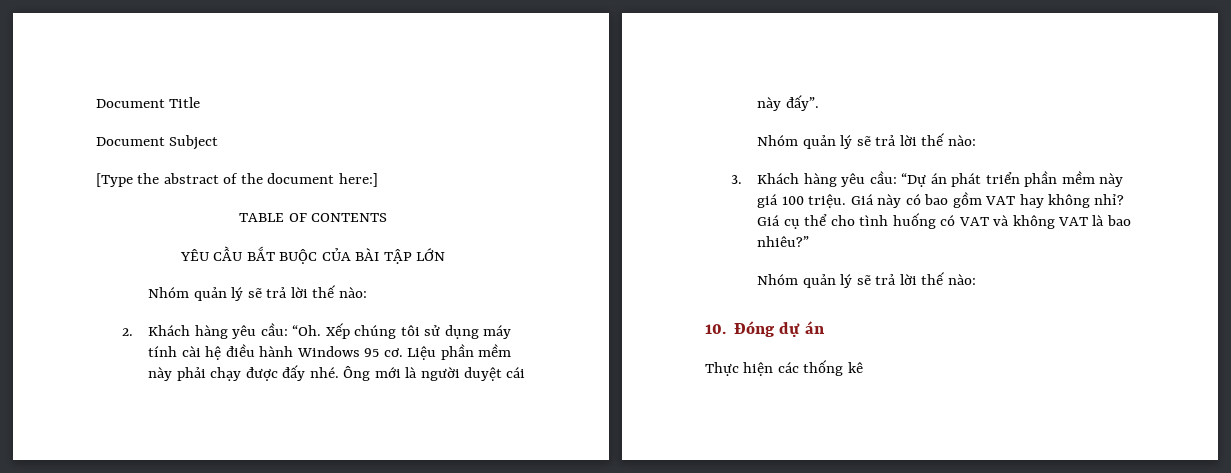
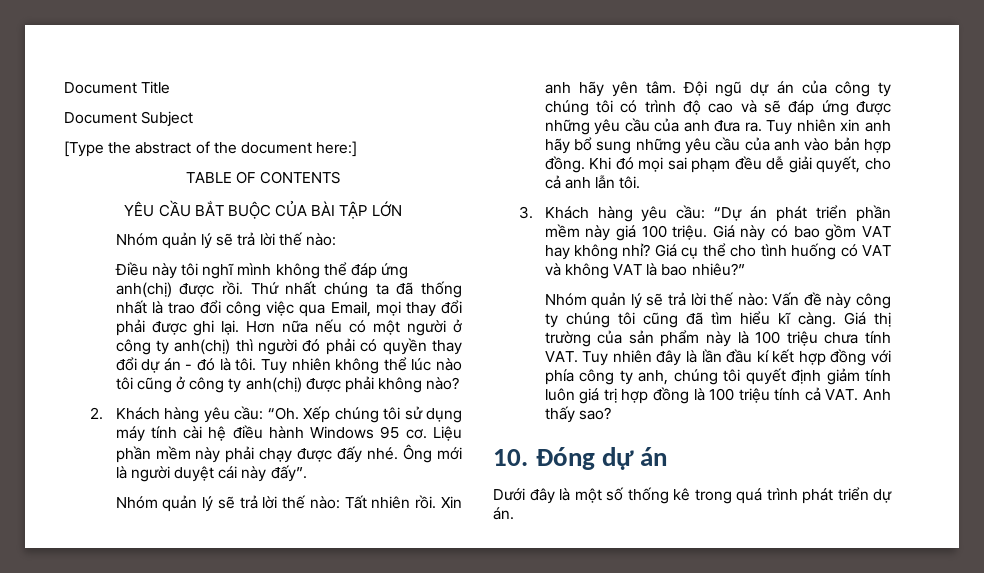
+ Điều này tôi nghĩ mình không thể đáp ứng anh(chị) được rồi. Thứ nhất chúng ta đã thống nhất là trao đổi công việc qua Email, mọi thay đổi phải được ghi lại. Hơn nữa nếu có một người ở công ty anh(chị) thì người đó phải có quyền thay đổi dự án - đó là tôi. Tuy nhiên không thể lúc nào tôi cũng ở công ty anh(chị) được phải không nào?
  Ông mới là người duyệt cái này đấy”.
- Nhóm quản lý sẽ trả lời thế nào:
+ Nhóm quản lý sẽ trả lời thế nào: Tất nhiên rồi. Xin anh hãy yên tâm. Đội ngũ dự án của công ty chúng tôi có trình độ cao và sẽ đáp ứng được những yêu cầu của anh đưa ra. Tuy nhiên xin anh hãy bổ sung những yêu cầu của anh vào bản hợp đồng. Khi đó mọi sai phạm đều dễ giải quyết, cho cả anh lẫn tôi.
  Giá cụ thể cho tình huống có VAT và không VAT là bao nhiêu?”
- Nhóm quản lý sẽ trả lời thế nào:
+ Nhóm quản lý sẽ trả lời thế nào: Vấn đề này công ty chúng tôi cũng đã tìm hiểu kĩ càng. Giá thị trường của sản phẩm này là 100 triệu chưa tính VAT. Tuy nhiên đây là lần đầu kí kết hợp đồng với phía công ty anh, chúng tôi quyết định giảm tính luôn giá trị hợp đồng là 100 triệu tính cả VAT. Anh thấy sao?
  10. Đóng dự án
- Thực hiện các thống kê
+ Dưới đây là một số thống kê trong quá trình phát triển dự án.

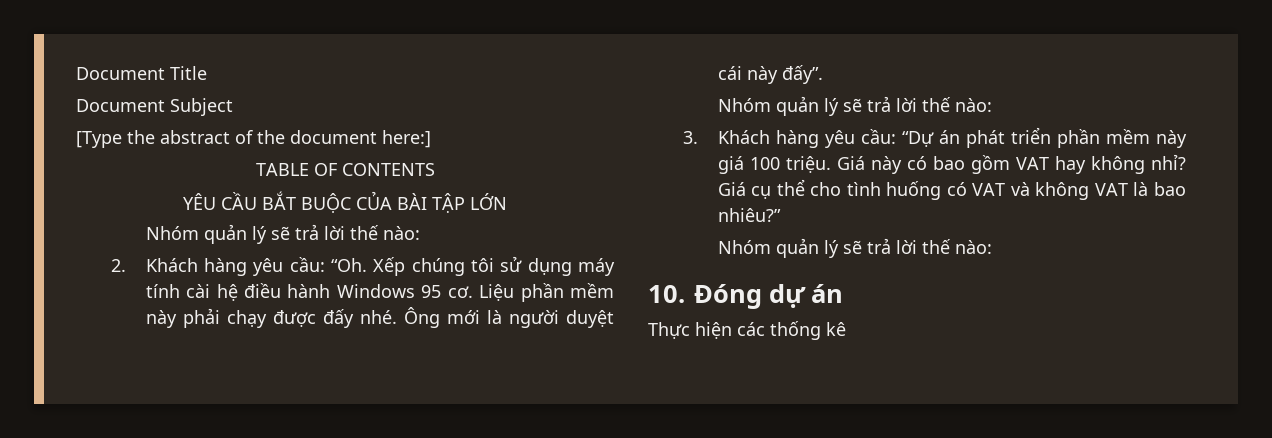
- Điều này tôi nghĩ mình không thể đáp ứng anh(chị) được rồi. Thứ nhất chúng ta đã thống nhất là trao đổi công việc qua Email, mọi thay đổi phải được ghi lại. Hơn nữa nếu có một người ở công ty anh(chị) thì người đó phải có quyền thay đổi dự án - đó là tôi. Tuy nhiên không thể lúc nào tôi cũng ở công ty anh(chị) được phải không nào?
  Ông mới là người duyệt cái này đấy”.
- Nhóm quản lý sẽ trả lời thế nào: Tất nhiên rồi. Xin anh hãy yên tâm. Đội ngũ dự án của công ty chúng tôi có trình độ cao và sẽ đáp ứng được những yêu cầu của anh đưa ra. Tuy nhiên xin anh hãy bổ sung những yêu cầu của anh vào bản hợp đồng. Khi đó mọi sai phạm đều dễ giải quyết, cho cả anh lẫn tôi.
+ Nhóm quản lý sẽ trả lời thế nào:
  Giá cụ thể cho tình huống có VAT và không VAT là bao nhiêu?”
- Nhóm quản lý sẽ trả lời thế nào: Vấn đề này công ty chúng tôi cũng đã tìm hiểu kĩ càng. Giá thị trường của sản phẩm này là 100 triệu chưa tính VAT. Tuy nhiên đây là lần đầu kí kết hợp đồng với phía công ty anh, chúng tôi quyết định giảm tính luôn giá trị hợp đồng là 100 triệu tính cả VAT. Anh thấy sao?
+ Nhóm quản lý sẽ trả lời thế nào:
  10. Đóng dự án
- Dưới đây là một số thống kê trong quá trình phát triển dự án.
+ Thực hiện các thống kê

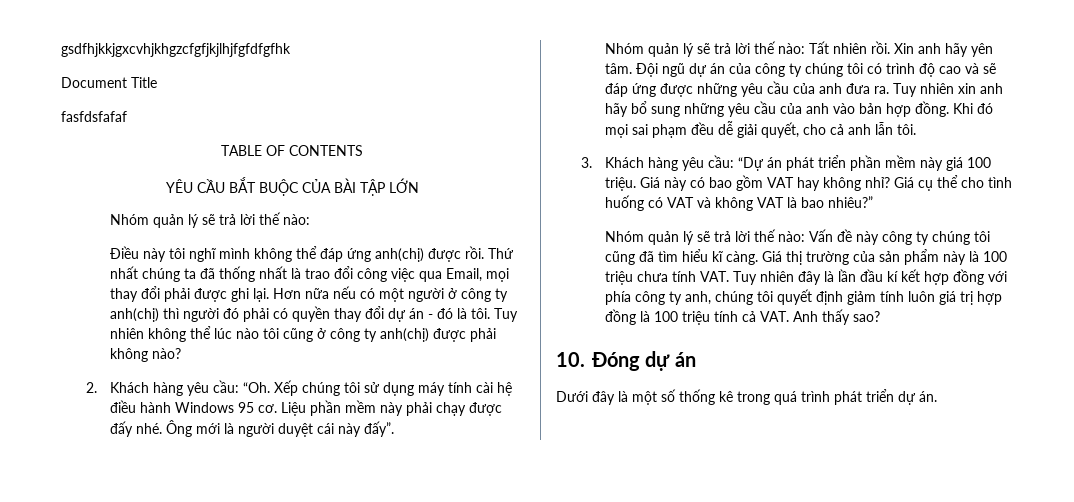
+ gsdfhjkkjgxcvhjkhgzcfgfjkjlhjfgfdfgfhk
- Document Subject
- [Type the abstract of the document here:]
+ fasfdsfafaf
+ Điều này tôi nghĩ mình không thể đáp ứng anh(chị) được rồi. Thứ nhất chúng ta đã thống nhất là trao đổi công việc qua Email, mọi thay đổi phải được ghi lại. Hơn nữa nếu có một người ở công ty anh(chị) thì người đó phải có quyền thay đổi dự án - đó là tôi. Tuy nhiên không thể lúc nào tôi cũng ở công ty anh(chị) được phải không nào?
  Ông mới là người duyệt cái này đấy”.
- Nhóm quản lý sẽ trả lời thế nào:
+ Nhóm quản lý sẽ trả lời thế nào: Tất nhiên rồi. Xin anh hãy yên tâm. Đội ngũ dự án của công ty chúng tôi có trình độ cao và sẽ đáp ứng được những yêu cầu của anh đưa ra. Tuy nhiên xin anh hãy bổ sung những yêu cầu của anh vào bản hợp đồng. Khi đó mọi sai phạm đều dễ giải quyết, cho cả anh lẫn tôi.
  Giá cụ thể cho tình huống có VAT và không VAT là bao nhiêu?”
- Nhóm quản lý sẽ trả lời thế nào:
+ Nhóm quản lý sẽ trả lời thế nào: Vấn đề này công ty chúng tôi cũng đã tìm hiểu kĩ càng. Giá thị trường của sản phẩm này là 100 triệu chưa tính VAT. Tuy nhiên đây là lần đầu kí kết hợp đồng với phía công ty anh, chúng tôi quyết định giảm tính luôn giá trị hợp đồng là 100 triệu tính cả VAT. Anh thấy sao?
  10. Đóng dự án
- Thực hiện các thống kê
+ Dưới đây là một số thống kê trong quá trình phát triển dự án.

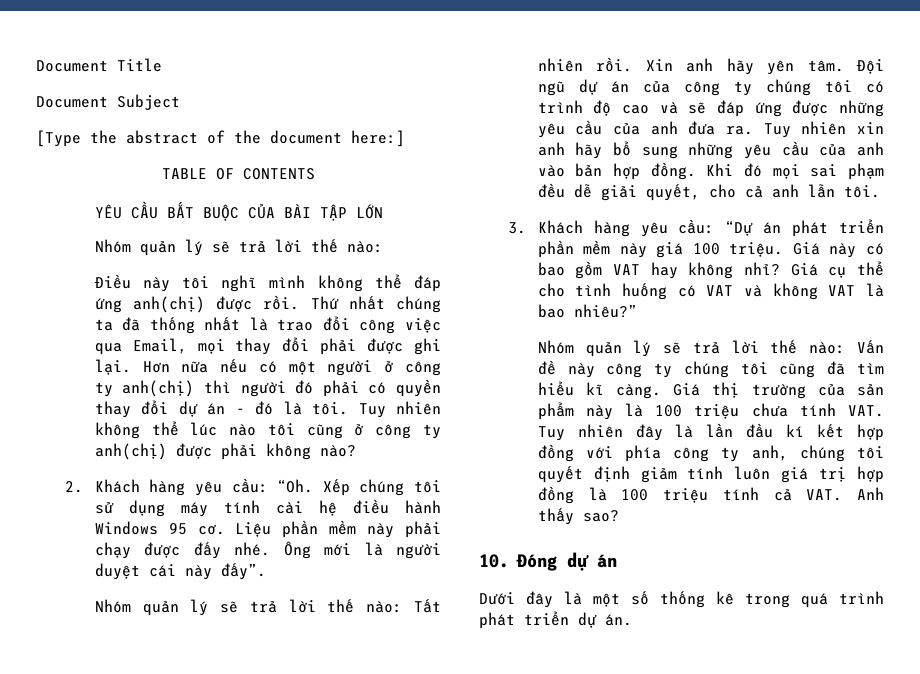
- gsdfhjkkjgxcvhjkhgzcfgfjkjlhjfgfdfgfhk
- fasfdsfafaf
+ Document Subject
+ [Type the abstract of the document here:]

